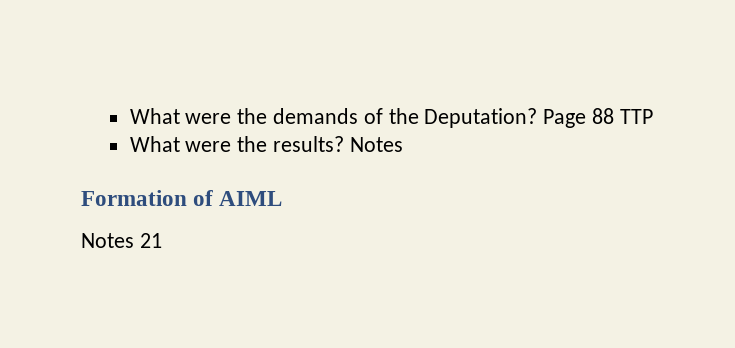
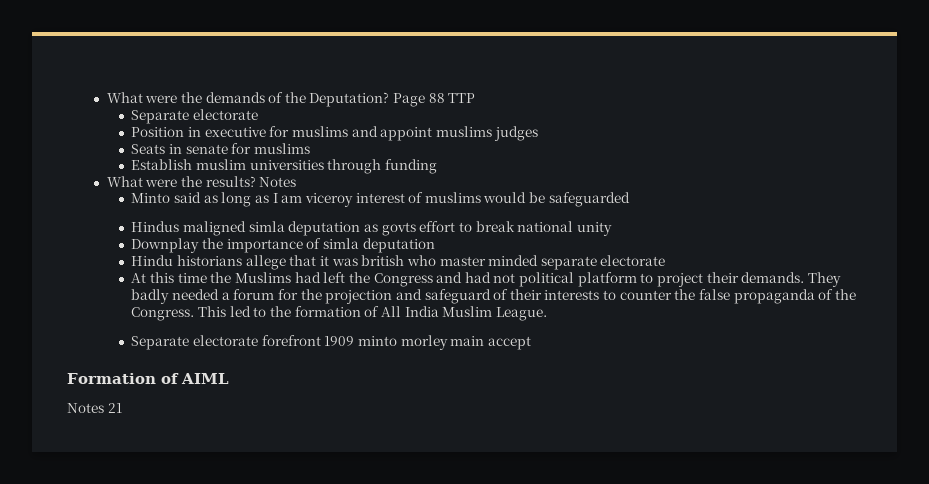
  Page 88 TTP
+ Separate electorate
+ Position in executive for muslims and appoint muslims judges
+ Seats in senate for muslims
+ Establish muslim universities through funding
+ Minto said as long as I am viceroy interest of muslims would be safeguarded
+ Hindus maligned simla deputation as govts effort to break national unity
+ Downplay the importance of simla deputation
+ Hindu historians allege that it was british who master minded separate electorate
+ At this time the Muslims had left the Congress and had not political platform to project their demands. They badly needed a forum for the projection and safeguard of their interests to counter the false propaganda of the Congress. This led to the formation of All India Muslim League.
+ Separate electorate forefront 1909 minto morley main accept

